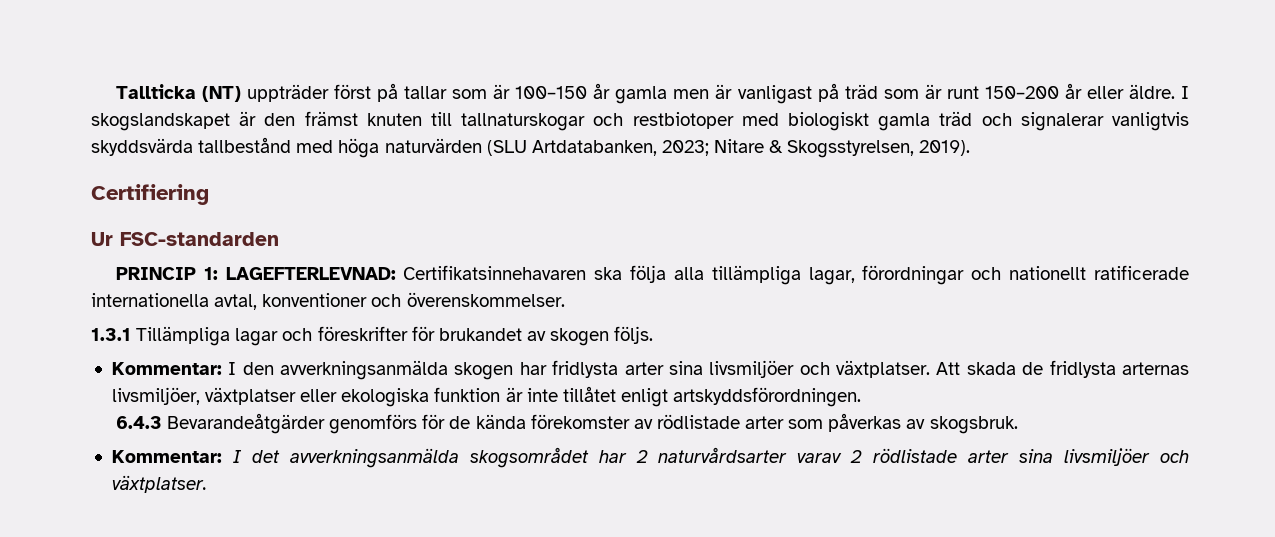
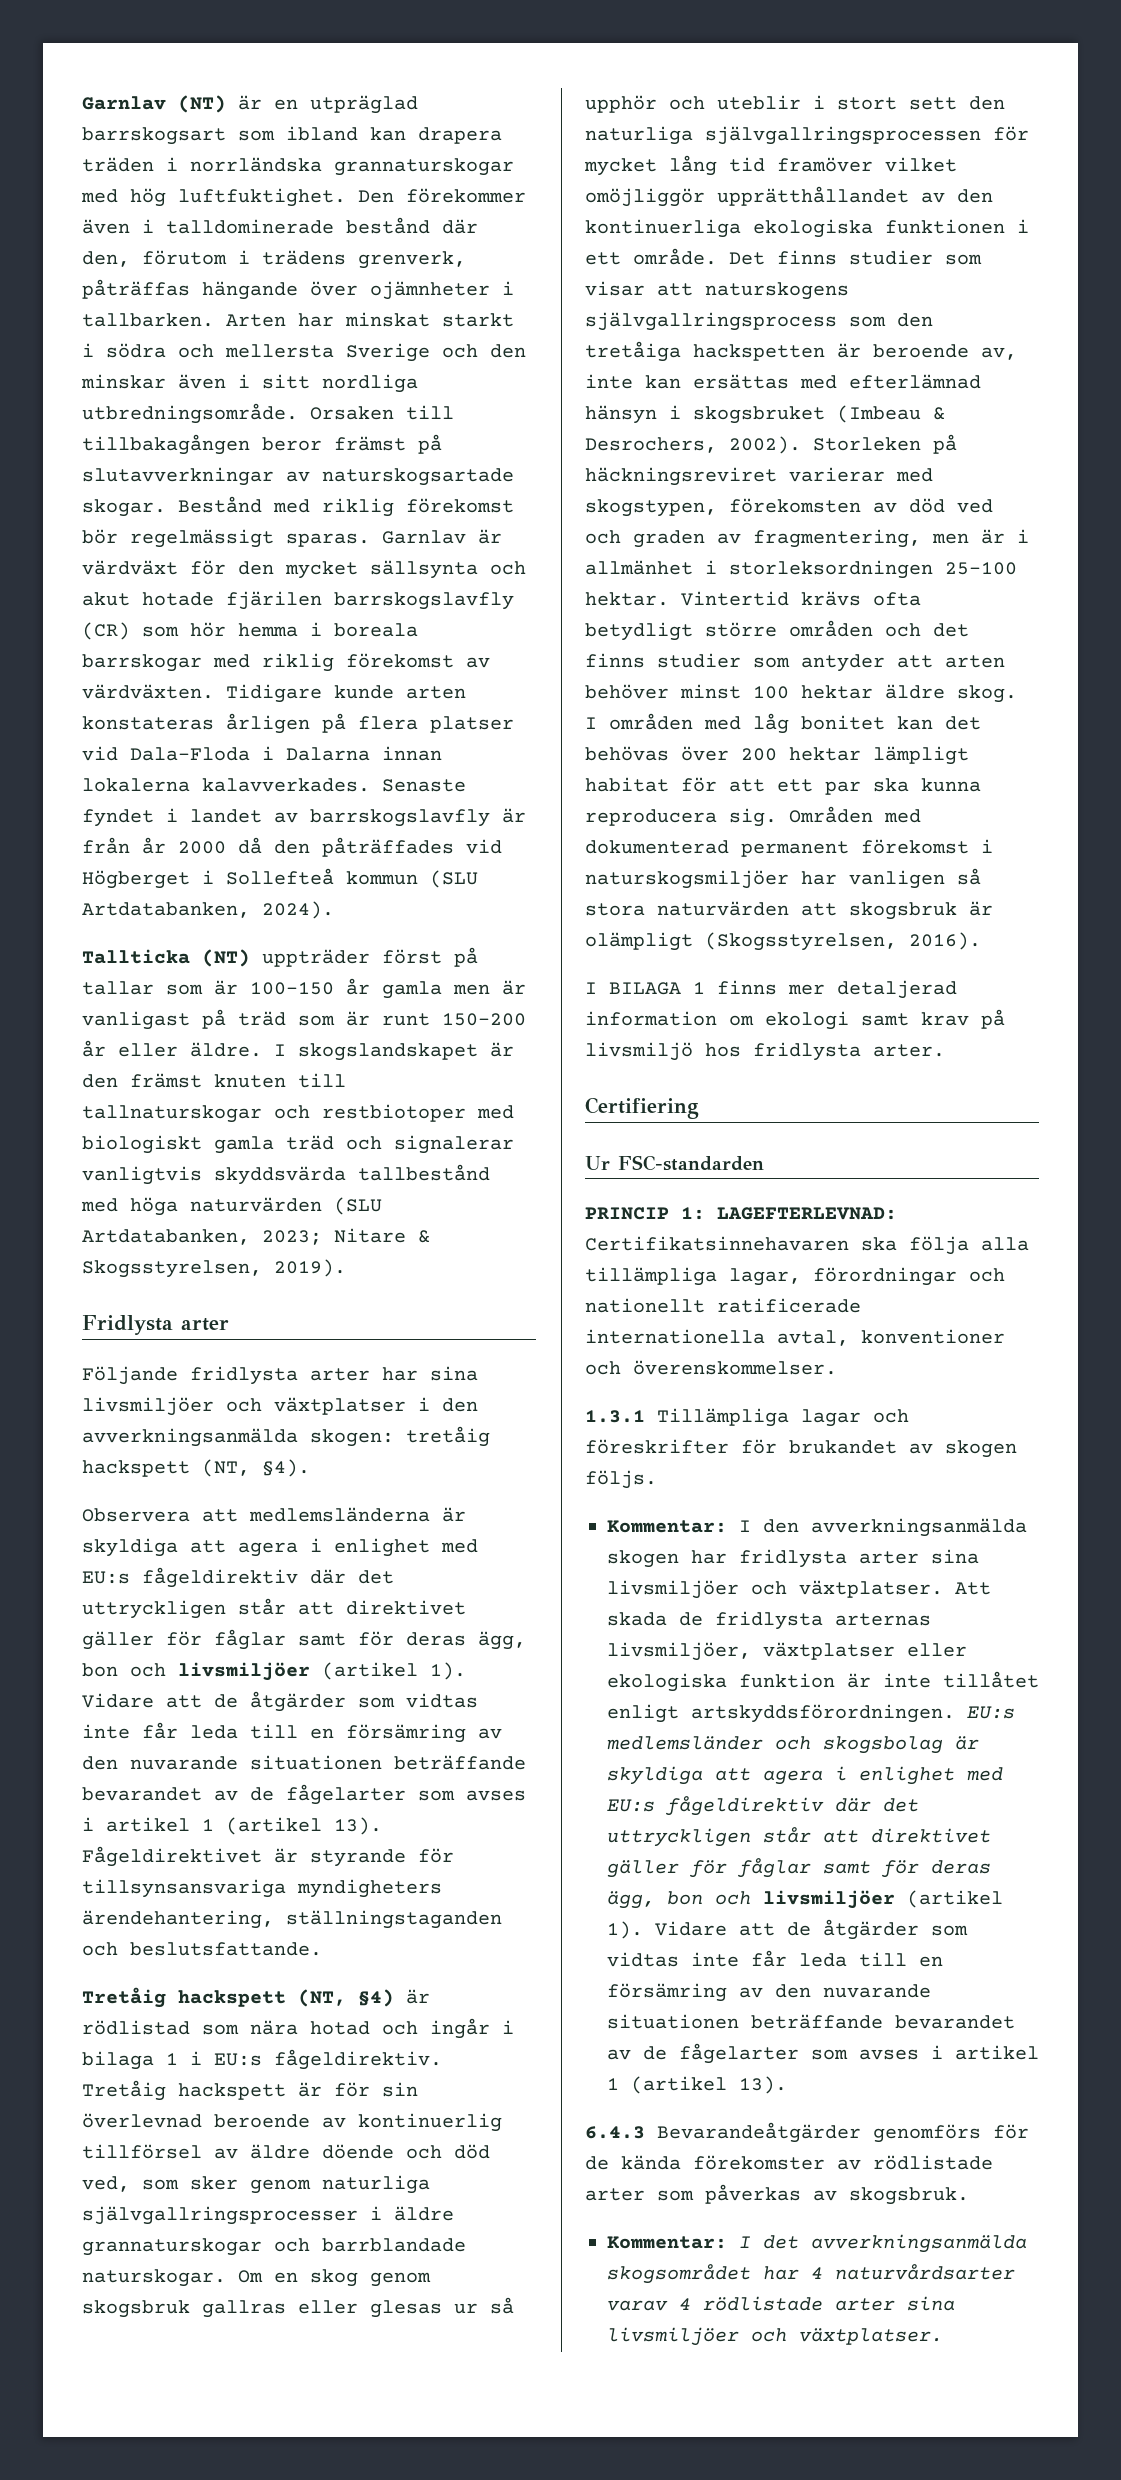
+ Garnlav (NT) är en utpräglad barrskogsart som ibland kan drapera träden i norrländska grannaturskogar med hög luftfuktighet. Den förekommer även i talldominerade bestånd där den, förutom i trädens grenverk, påträffas hängande över ojämnheter i tallbarken. Arten har minskat starkt i södra och mellersta Sverige och den minskar även i sitt nordliga utbredningsområde. Orsaken till tillbakagången beror främst på slutavverkningar av naturskogsartade skogar. Bestånd med riklig förekomst bör regelmässigt sparas. Garnlav är värdväxt för den mycket sällsynta och akut hotade fjärilen barrskogslavfly (CR) som hör hemma i boreala barrskogar med riklig förekomst av värdväxten. Tidigare kunde arten konstateras årligen på flera platser vid Dala-Floda i Dalarna innan lokalerna kalavverkades. Senaste fyndet i landet av barrskogslavfly är från år 2000 då den påträffades vid Högberget i Sollefteå kommun (SLU Artdatabanken, 2024).
+ Fridlysta arter
+ Följande fridlysta arter har sina livsmiljöer och växtplatser i den avverkningsanmälda skogen: tretåig hackspett (NT, §4).
+ Observera att medlemsländerna är skyldiga att agera i enlighet med EU:s fågeldirektiv där det uttryckligen står att direktivet gäller för fåglar samt för deras ägg, bon och livsmiljöer (artikel 1). Vidare att de åtgärder som vidtas inte får leda till en försämring av den nuvarande situationen beträffande bevarandet av de fågelarter som avses i artikel 1 (artikel 13). Fågeldirektivet är styrande för tillsynsansvariga myndigheters ärendehantering, ställningstaganden och beslutsfattande.
+ Tretåig hackspett (NT, §4) är rödlistad som nära hotad och ingår i bilaga 1 i EU:s fågeldirektiv. Tretåig hackspett är för sin överlevnad beroende av kontinuerlig tillförsel av äldre döende och död ved, som sker genom naturliga självgallringsprocesser i äldre grannaturskogar och barrblandade naturskogar. Om en skog genom skogsbruk gallras eller glesas ur så upphör och uteblir i stort sett den naturliga självgallringsprocessen för mycket lång tid framöver vilket omöjliggör upprätthållandet av den kontinuerliga ekologiska funktionen i ett område. Det finns studier som visar att naturskogens självgallringsprocess som den tretåiga hackspetten är beroende av, inte kan ersättas med efterlämnad hänsyn i skogsbruket (Imbeau & Desrochers, 2002). Storleken på häckningsreviret varierar med skogstypen, förekomsten av död ved och graden av fragmentering, men är i allmänhet i storleksordningen 25–100 hektar. Vintertid krävs ofta betydligt större områden och det finns studier som antyder att arten behöver minst 100 hektar äldre skog. I områden med låg bonitet kan det behövas över 200 hektar lämpligt habitat för att ett par ska kunna reproducera sig. Områden med dokumenterad permanent förekomst i naturskogsmiljöer har vanligen så stora naturvärden att skogsbruk är olämpligt (Skogsstyrelsen, 2016).
+ I BILAGA 1 finns mer detaljerad information om ekologi samt krav på livsmiljö hos fridlysta arter.
+ EU:s medlemsländer och skogsbolag är skyldiga att agera i enlighet med EU:s fågeldirektiv där det uttryckligen står att direktivet gäller för fåglar samt för deras ägg, bon och livsmiljöer (artikel 1). Vidare att de åtgärder som vidtas inte får leda till en försämring av den nuvarande situationen beträffande bevarandet av de fågelarter som avses i artikel 1 (artikel 13).
- Kommentar: I det avverkningsanmälda skogsområdet har 2 naturvårdsarter varav 2 rödlistade arter sina livsmiljöer och växtplatser.
+ Kommentar: I det avverkningsanmälda skogsområdet har 4 naturvårdsarter varav 4 rödlistade arter sina livsmiljöer och växtplatser.

